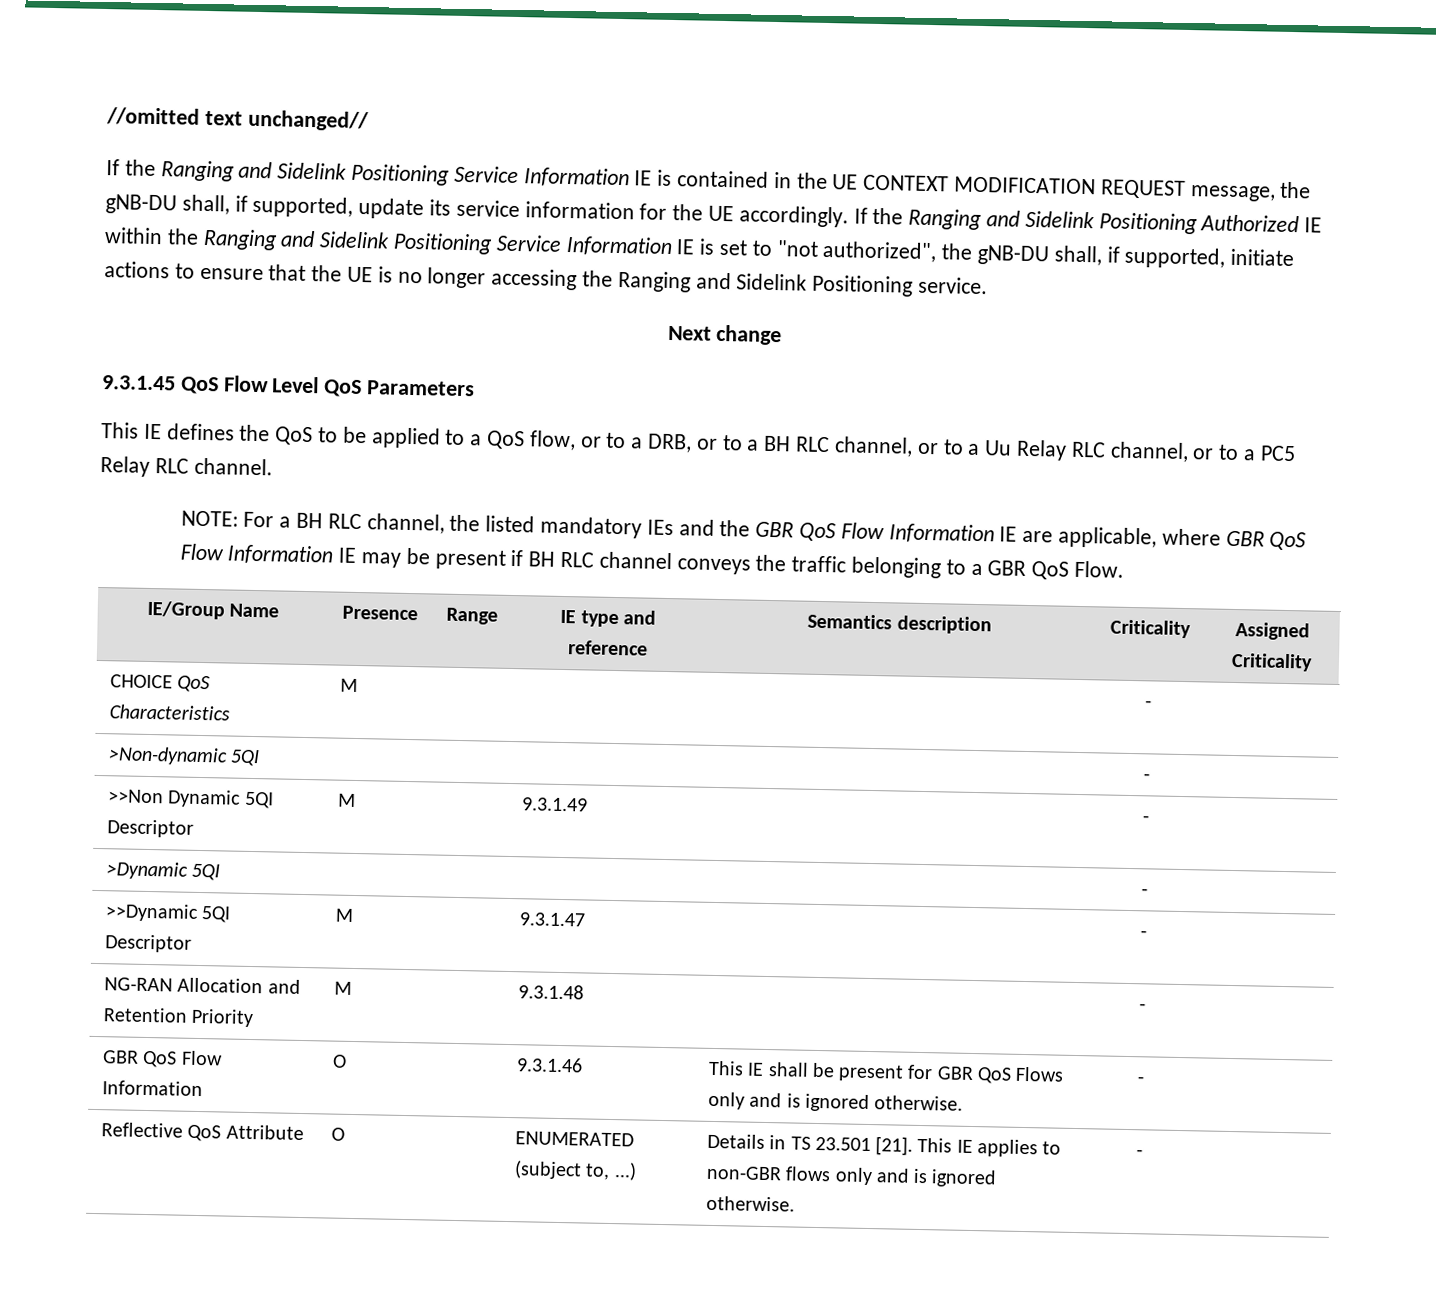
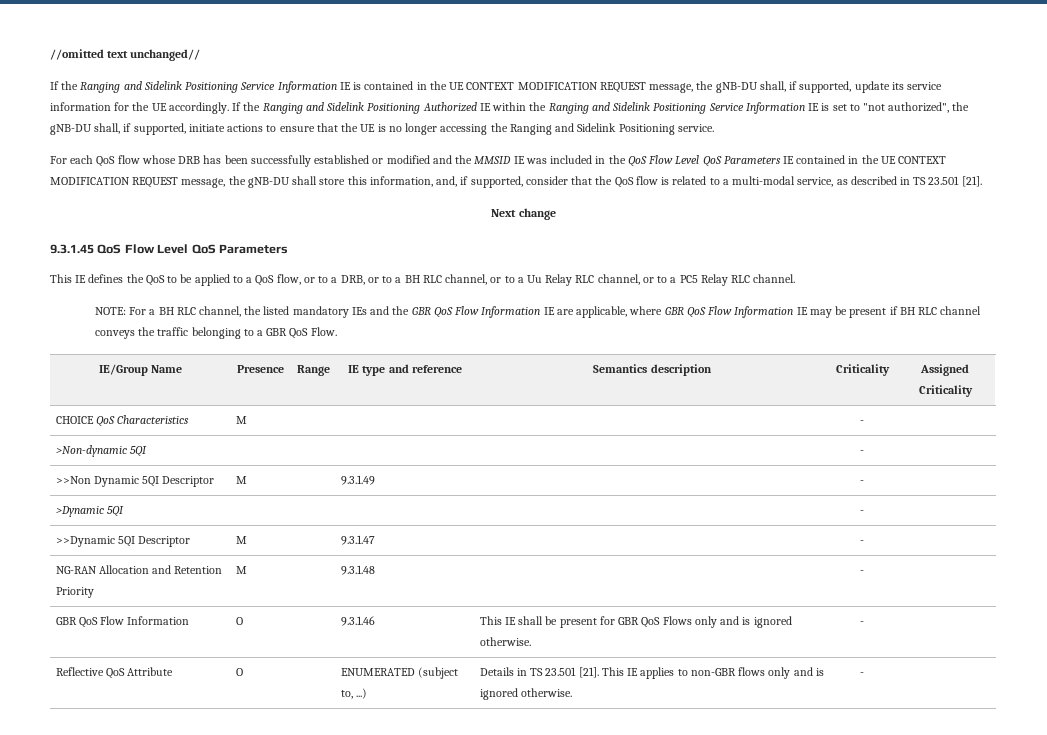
+ For each QoS flow whose DRB has been successfully established or modified and the MMSID IE was included in the QoS Flow Level QoS Parameters IE contained in the UE CONTEXT MODIFICATION REQUEST message, the gNB-DU shall store this information, and, if supported, consider that the QoS flow is related to a multi-modal service, as described in TS 23.501 [21].

